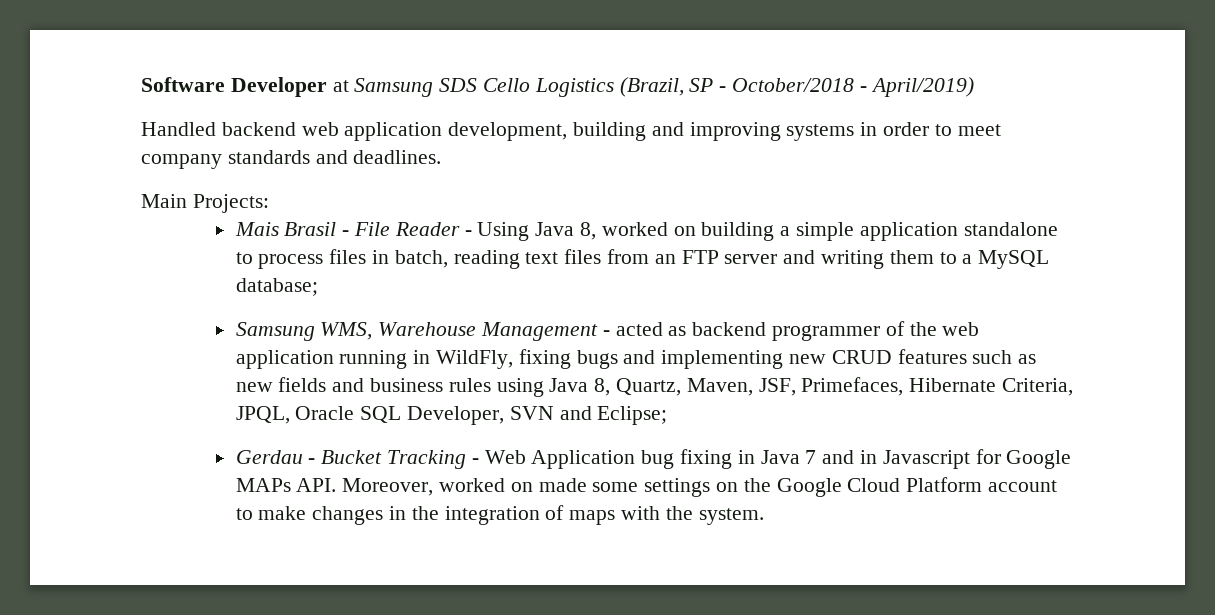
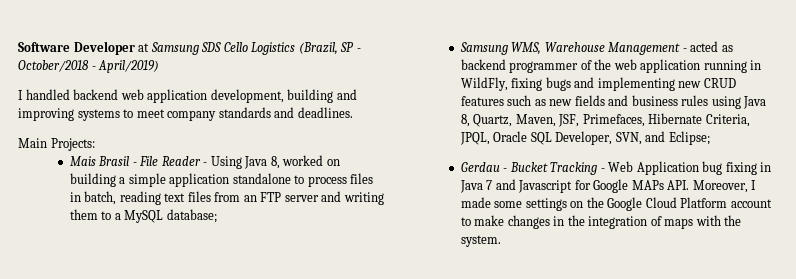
- Handled backend web application development, building and improving systems in order to meet company standards and deadlines.
+ I handled backend web application development, building and improving systems to meet company standards and deadlines.
- Samsung WMS, Warehouse Management - acted as backend programmer of the web application running in WildFly, fixing bugs and implementing new CRUD features such as new fields and business rules using Java 8, Quartz, Maven, JSF, Primefaces, Hibernate Criteria, JPQL, Oracle SQL Developer, SVN and Eclipse;
+ Samsung WMS, Warehouse Management - acted as backend programmer of the web application running in WildFly, fixing bugs and implementing new CRUD features such as new fields and business rules using Java 8, Quartz, Maven, JSF, Primefaces, Hibernate Criteria, JPQL, Oracle SQL Developer, SVN, and Eclipse;
- Gerdau - Bucket Tracking - Web Application bug fixing in Java 7 and in Javascript for Google MAPs API. Moreover, worked on made some settings on the Google Cloud Platform account to make changes in the integration of maps with the system.
+ Gerdau - Bucket Tracking - Web Application bug fixing in Java 7 and Javascript for Google MAPs API. Moreover, I made some settings on the Google Cloud Platform account to make changes in the integration of maps with the system.

